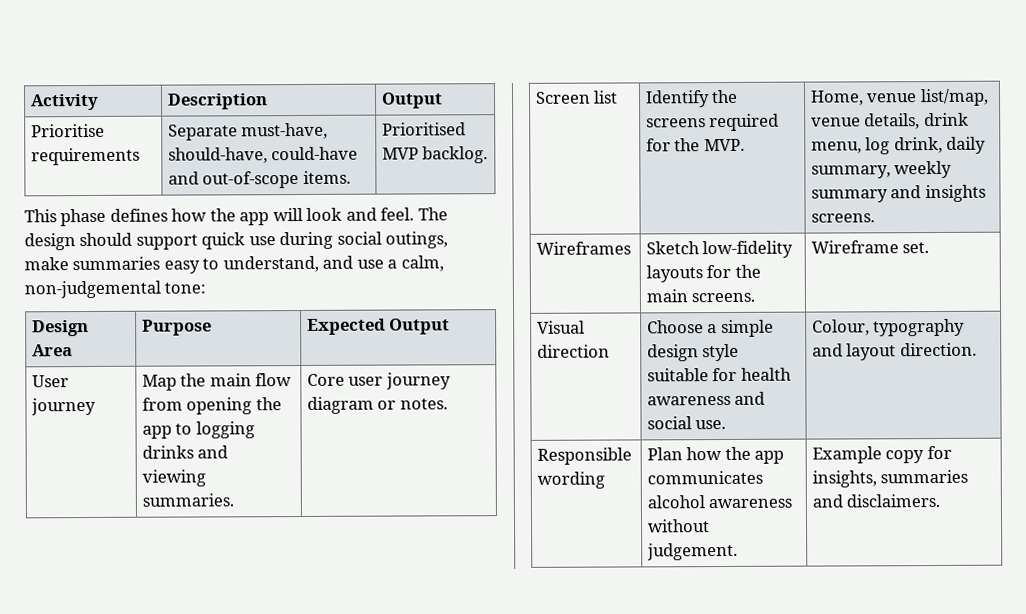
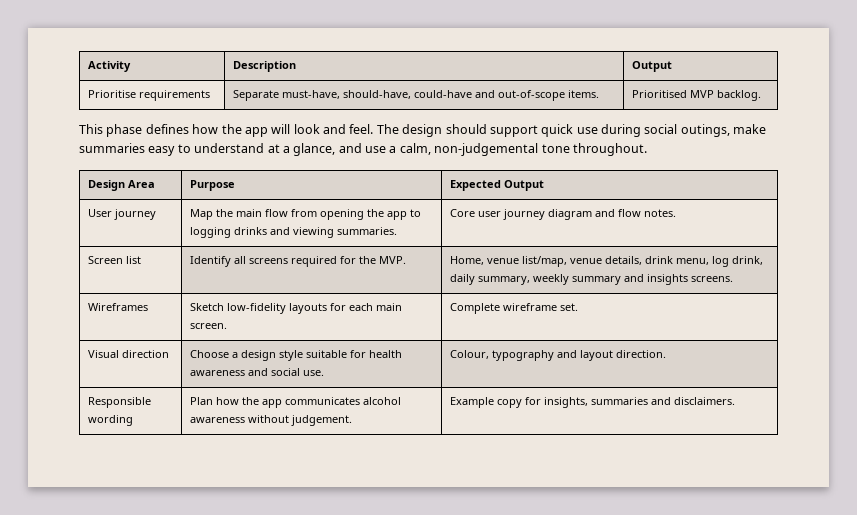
- The design should support quick use during social outings, make summaries easy to understand, and use a calm, non-judgemental tone:
+ The design should support quick use during social outings, make summaries easy to understand at a glance, and use a calm, non-judgemental tone throughout.
- User journey | Map the main flow from opening the app to logging drinks and viewing summaries. | Core user journey diagram or notes.
+ User journey | Map the main flow from opening the app to logging drinks and viewing summaries. | Core user journey diagram and flow notes.
- Screen list | Identify the screens required for the MVP. | Home, venue list/map, venue details, drink menu, log drink, daily summary, weekly summary and insights screens.
+ Screen list | Identify all screens required for the MVP. | Home, venue list/map, venue details, drink menu, log drink, daily summary, weekly summary and insights screens.
- Wireframes | Sketch low-fidelity layouts for the main screens. | Wireframe set.
+ Wireframes | Sketch low-fidelity layouts for each main screen. | Complete wireframe set.
- Visual direction | Choose a simple design style suitable for health awareness and social use. | Colour, typography and layout direction.
+ Visual direction | Choose a design style suitable for health awareness and social use. | Colour, typography and layout direction.

